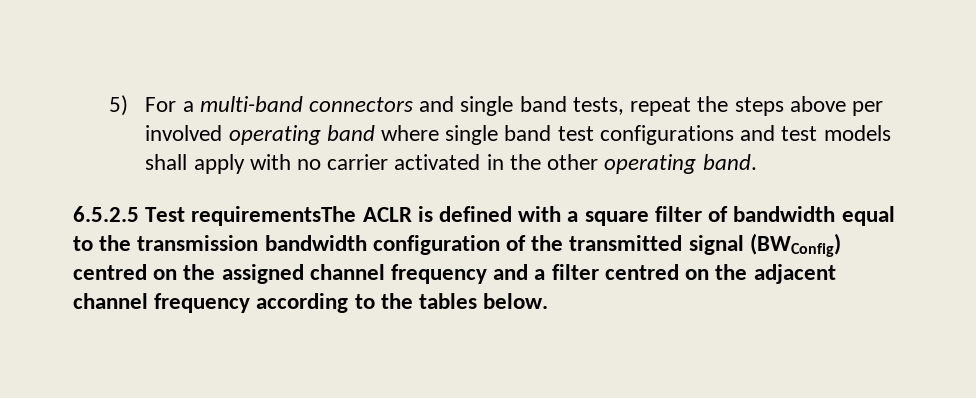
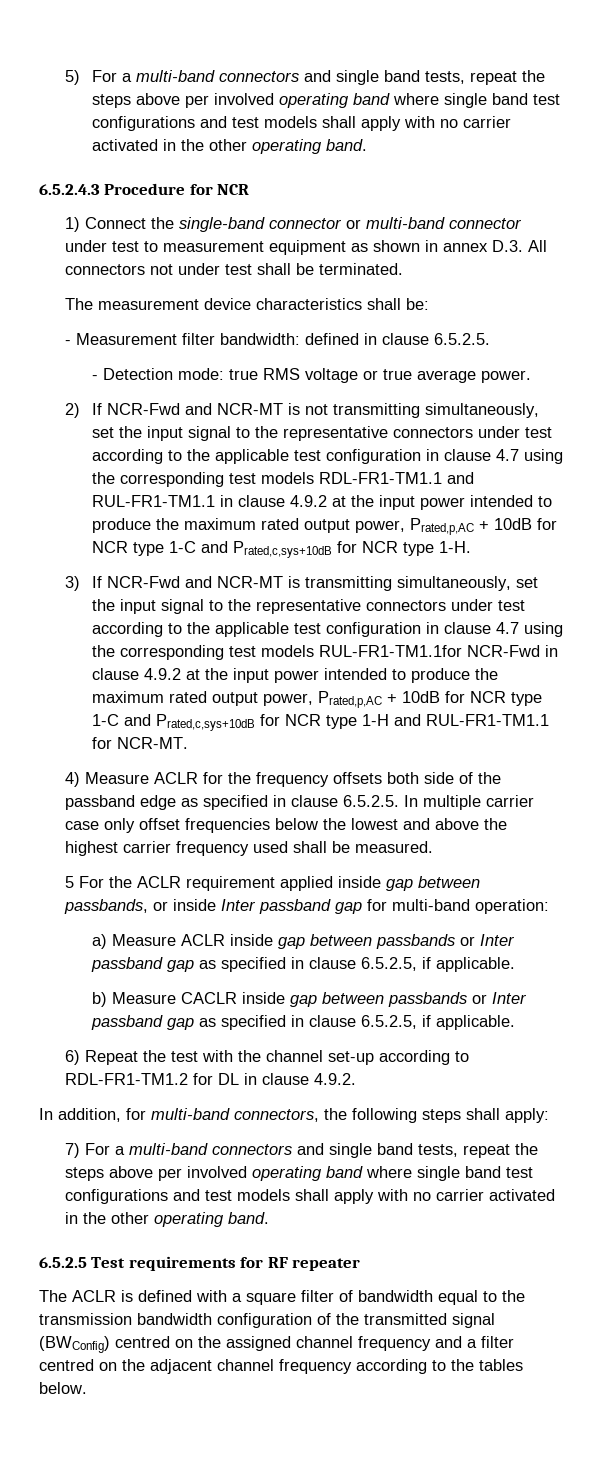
- 6.5.2.5 Test requirementsThe ACLR is defined with a square filter of bandwidth equal to the transmission bandwidth configuration of the transmitted signal (BWConfig) centred on the assigned channel frequency and a filter centred on the adjacent channel frequency according to the tables below.
+ 6.5.2.4.3 Procedure for NCR
+ 1) Connect the single-band connector or multi-band connector under test to measurement equipment as shown in annex D.3. All connectors not under test shall be terminated.
+ The measurement device characteristics shall be:
+ - Measurement filter bandwidth: defined in clause 6.5.2.5.
+ - Detection mode: true RMS voltage or true average power.
+ 2) If NCR-Fwd and NCR-MT is not transmitting simultaneously, set the input signal to the representative connectors under test according to the applicable test configuration in clause 4.7 using the corresponding test models RDL-FR1-TM1.1 and RUL-FR1-TM1.1 in clause 4.9.2 at the input power intended to produce the maximum rated output power, Prated,p,AC + 10dB for NCR type 1-C and Prated,c,sys+10dB for NCR type 1-H.
+ 3) If NCR-Fwd and NCR-MT is transmitting simultaneously, set the input signal to the representative connectors under test according to the applicable test configuration in clause 4.7 using the corresponding test models RUL-FR1-TM1.1for NCR-Fwd in clause 4.9.2 at the input power intended to produce the maximum rated output power, Prated,p,AC + 10dB for NCR type 1-C and Prated,c,sys+10dB for NCR type 1-H and RUL-FR1-TM1.1 for NCR-MT.
+ 4) Measure ACLR for the frequency offsets both side of the passband edge as specified in clause 6.5.2.5. In multiple carrier case only offset frequencies below the lowest and above the highest carrier frequency used shall be measured.
+ 5 For the ACLR requirement applied inside gap between passbands, or inside Inter passband gap for multi-band operation:
+ a) Measure ACLR inside gap between passbands or Inter passband gap as specified in clause 6.5.2.5, if applicable.
+ b) Measure CACLR inside gap between passbands or Inter passband gap as specified in clause 6.5.2.5, if applicable.
+ 6) Repeat the test with the channel set-up according to RDL-FR1-TM1.2 for DL in clause 4.9.2.
+ In addition, for multi-band connectors, the following steps shall apply:
+ 7) For a multi-band connectors and single band tests, repeat the steps above per involved operating band where single band test configurations and test models shall apply with no carrier activated in the other operating band.
+ 6.5.2.5 Test requirements for RF repeater
+ The ACLR is defined with a square filter of bandwidth equal to the transmission bandwidth configuration of the transmitted signal (BWConfig) centred on the assigned channel frequency and a filter centred on the adjacent channel frequency according to the tables below.

